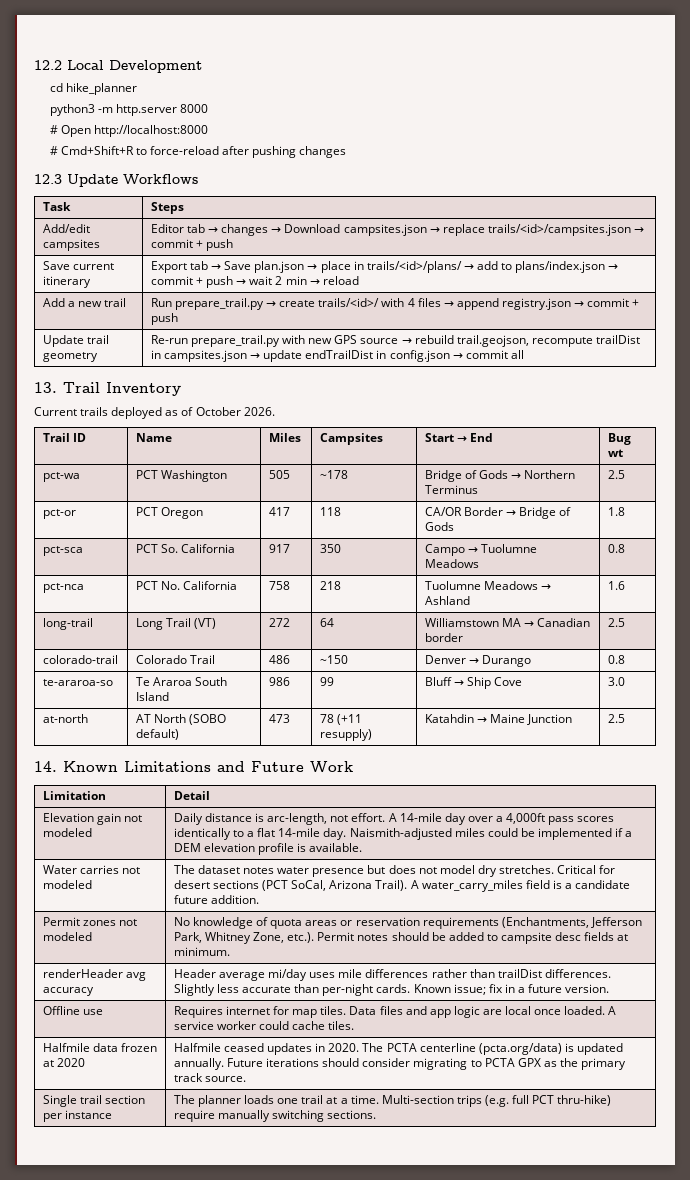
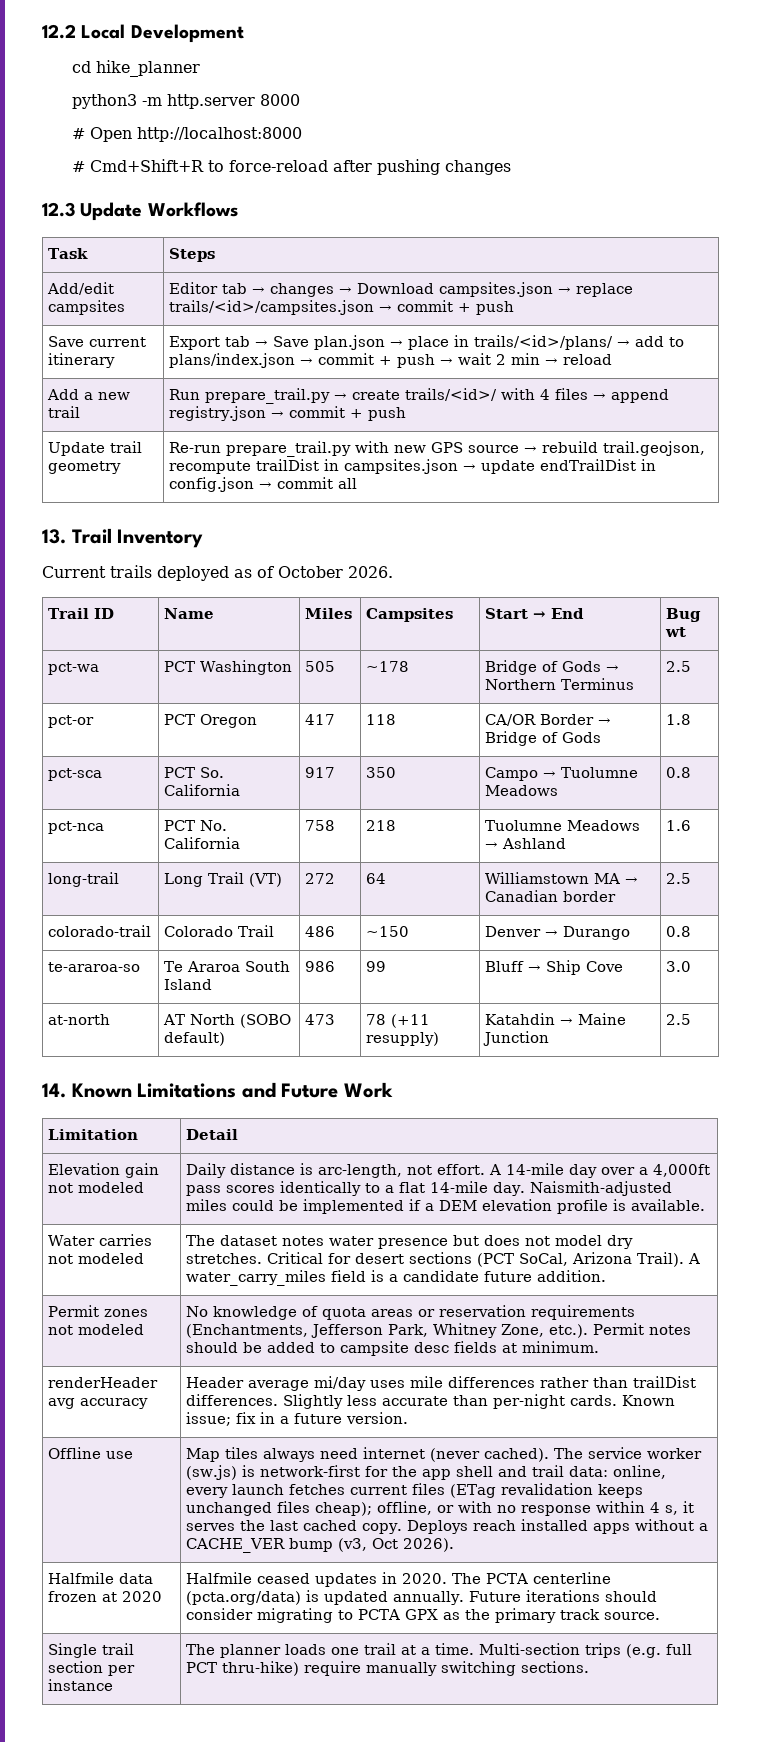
- Requires internet for map tiles. Data files and app logic are local once loaded. A service worker could cache tiles.
+ Map tiles always need internet (never cached). The service worker (sw.js) is network-first for the app shell and trail data: online, every launch fetches current files (ETag revalidation keeps unchanged files cheap); offline, or with no response within 4 s, it serves the last cached copy. Deploys reach installed apps without a CACHE_VER bump (v3, Oct 2026).

